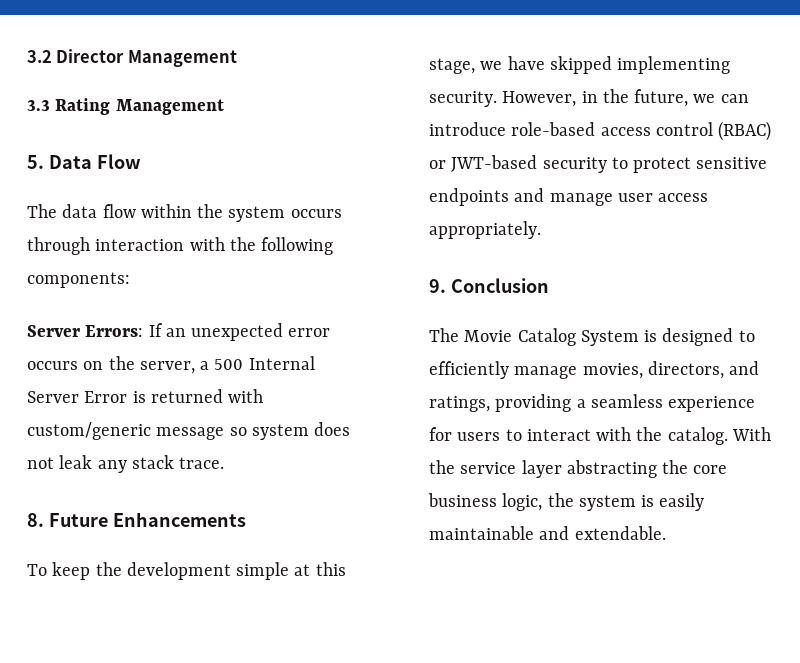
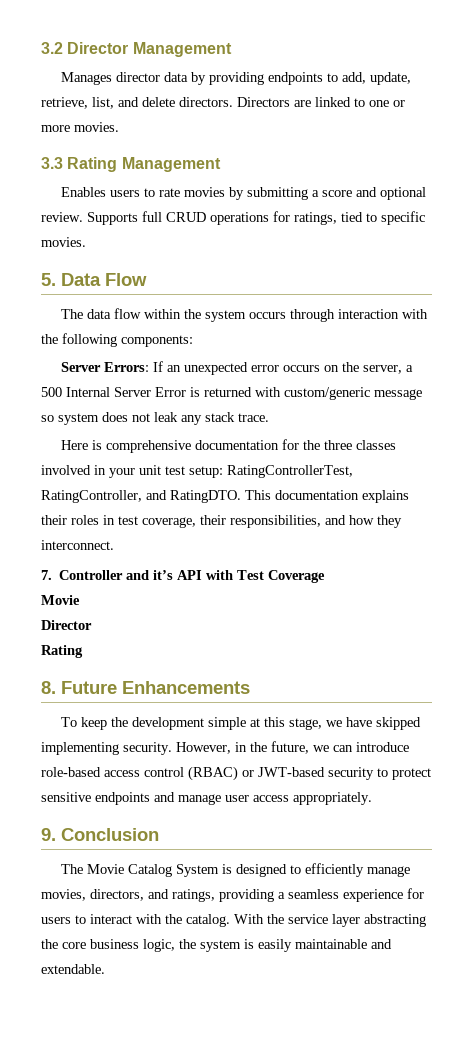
+ Manages director data by providing endpoints to add, update, retrieve, list, and delete directors. Directors are linked to one or more movies.
  3.3 Rating Management
+ Enables users to rate movies by submitting a score and optional review. Supports full CRUD operations for ratings, tied to specific movies.
+ Here is comprehensive documentation for the three classes involved in your unit test setup: RatingControllerTest, RatingController, and RatingDTO. This documentation explains their roles in test coverage, their responsibilities, and how they interconnect.
+ 7. Controller and it’s API with Test Coverage
+ Movie
+ Director
+ Rating

